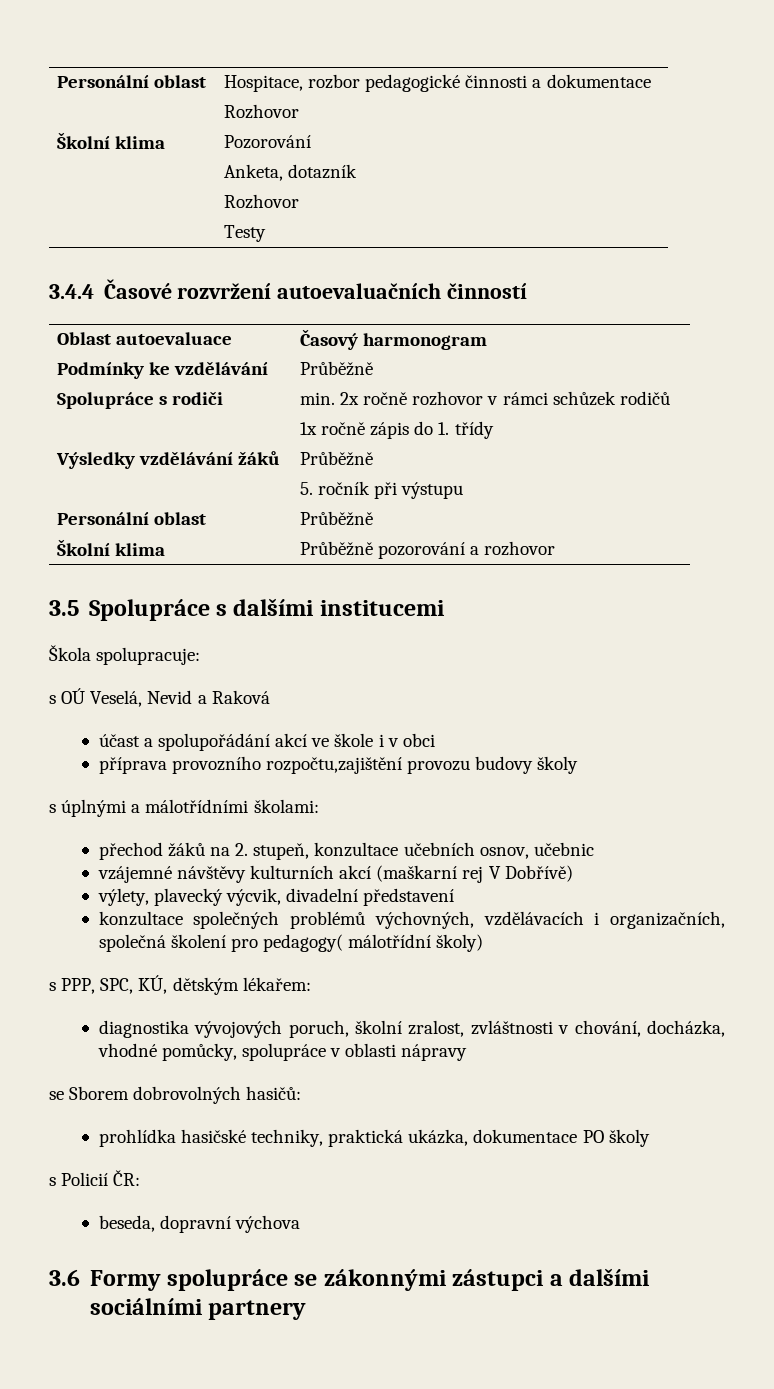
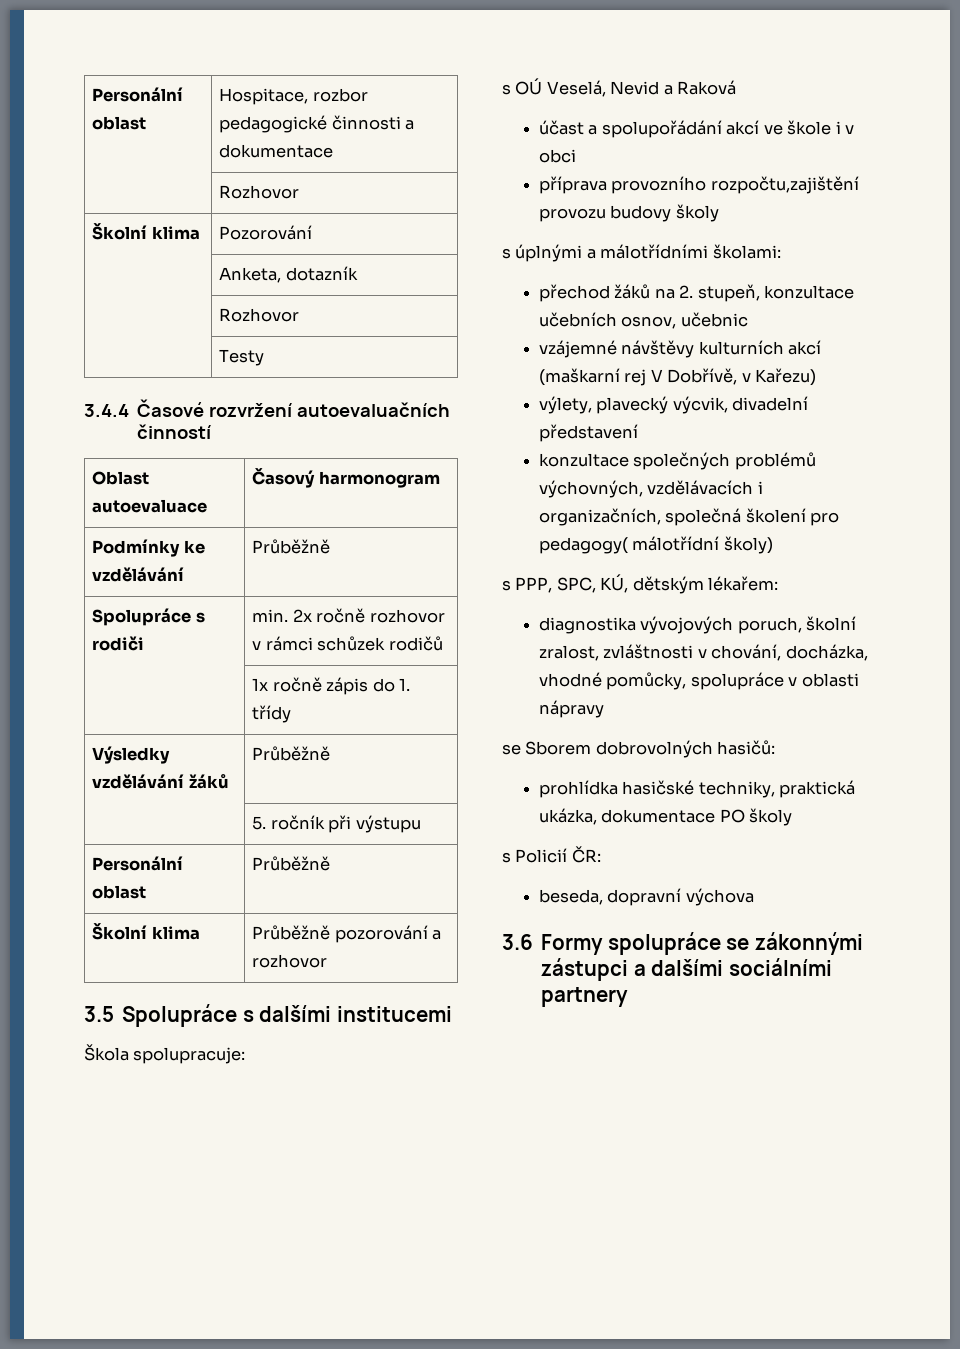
- vzájemné návštěvy kulturních akcí (maškarní rej V Dobřívě)
+ vzájemné návštěvy kulturních akcí (maškarní rej V Dobřívě, v Kařezu)

